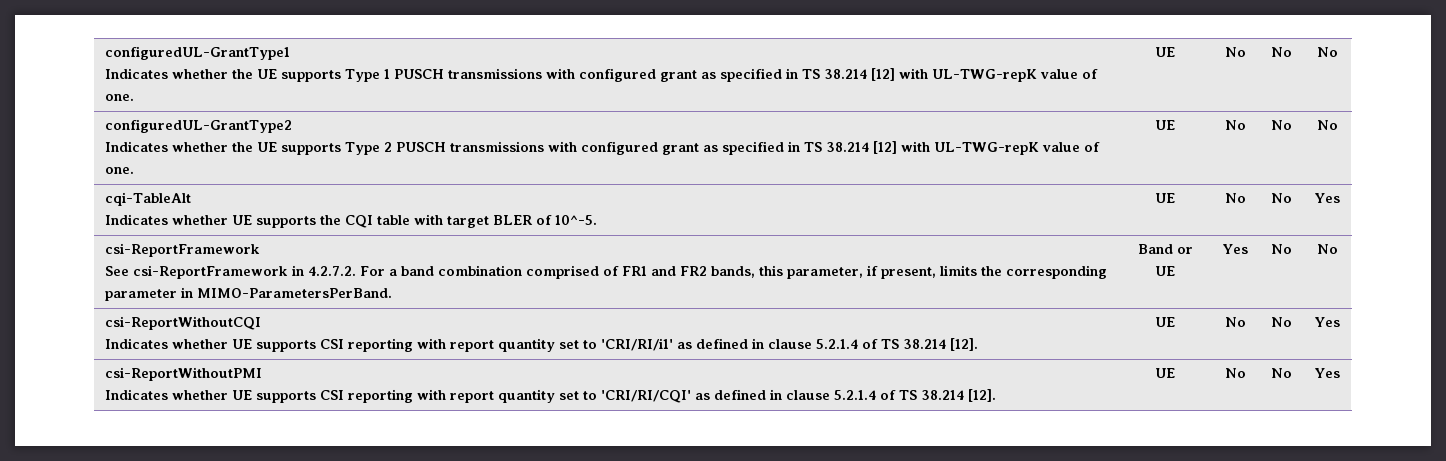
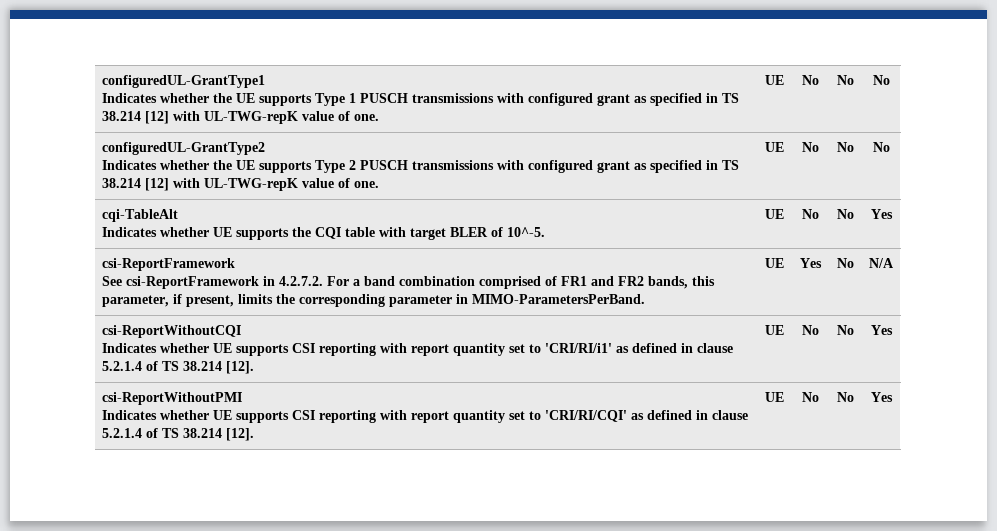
  cqi-TableAlt
  Indicates whether UE supports the CQI table with target BLER of 10^-5. | UE | No | No | Yes
  csi-ReportFramework
- See csi-ReportFramework in 4.2.7.2. For a band combination comprised of FR1 and FR2 bands, this parameter, if present, limits the corresponding parameter in MIMO-ParametersPerBand. | Band or UE | Yes | No | No
+ See csi-ReportFramework in 4.2.7.2. For a band combination comprised of FR1 and FR2 bands, this parameter, if present, limits the corresponding parameter in MIMO-ParametersPerBand. | UE | Yes | No | N/A

